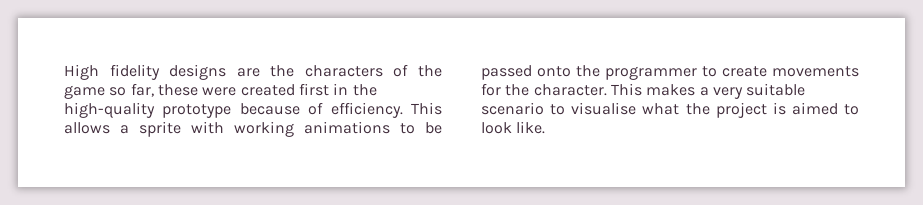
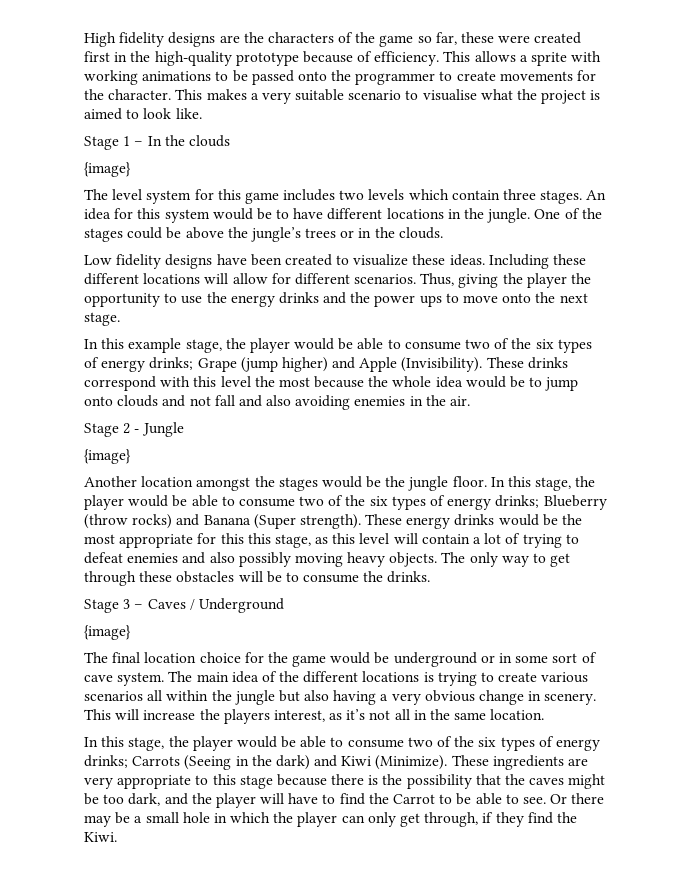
+ Stage 1 – In the clouds
+ {image}
+ The level system for this game includes two levels which contain three stages. An idea for this system would be to have different locations in the jungle. One of the stages could be above the jungle’s trees or in the clouds.
+ Low fidelity designs have been created to visualize these ideas. Including these different locations will allow for different scenarios. Thus, giving the player the opportunity to use the energy drinks and the power ups to move onto the next stage.
+ In this example stage, the player would be able to consume two of the six types of energy drinks; Grape (jump higher) and Apple (Invisibility). These drinks correspond with this level the most because the whole idea would be to jump onto clouds and not fall and also avoiding enemies in the air.
+ Stage 2 - Jungle
+ {image}
+ Another location amongst the stages would be the jungle floor. In this stage, the player would be able to consume two of the six types of energy drinks; Blueberry (throw rocks) and Banana (Super strength). These energy drinks would be the most appropriate for this this stage, as this level will contain a lot of trying to defeat enemies and also possibly moving heavy objects. The only way to get through these obstacles will be to consume the drinks.
+ Stage 3 – Caves / Underground
+ {image}
+ The final location choice for the game would be underground or in some sort of cave system. The main idea of the different locations is trying to create various scenarios all within the jungle but also having a very obvious change in scenery. This will increase the players interest, as it’s not all in the same location.
+ In this stage, the player would be able to consume two of the six types of energy drinks; Carrots (Seeing in the dark) and Kiwi (Minimize). These ingredients are very appropriate to this stage because there is the possibility that the caves might be too dark, and the player will have to find the Carrot to be able to see. Or there may be a small hole in which the player can only get through, if they find the Kiwi.

